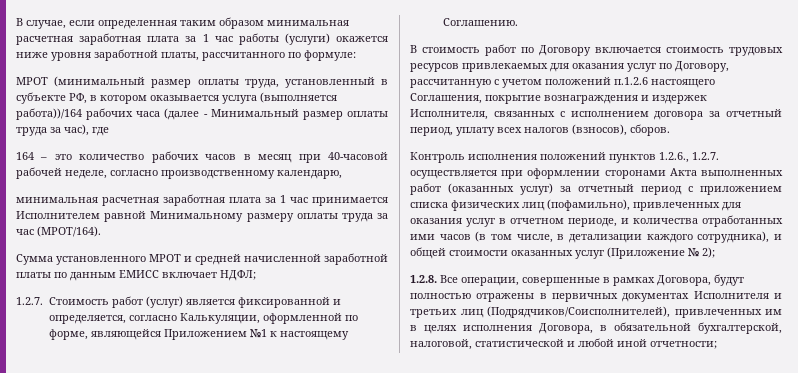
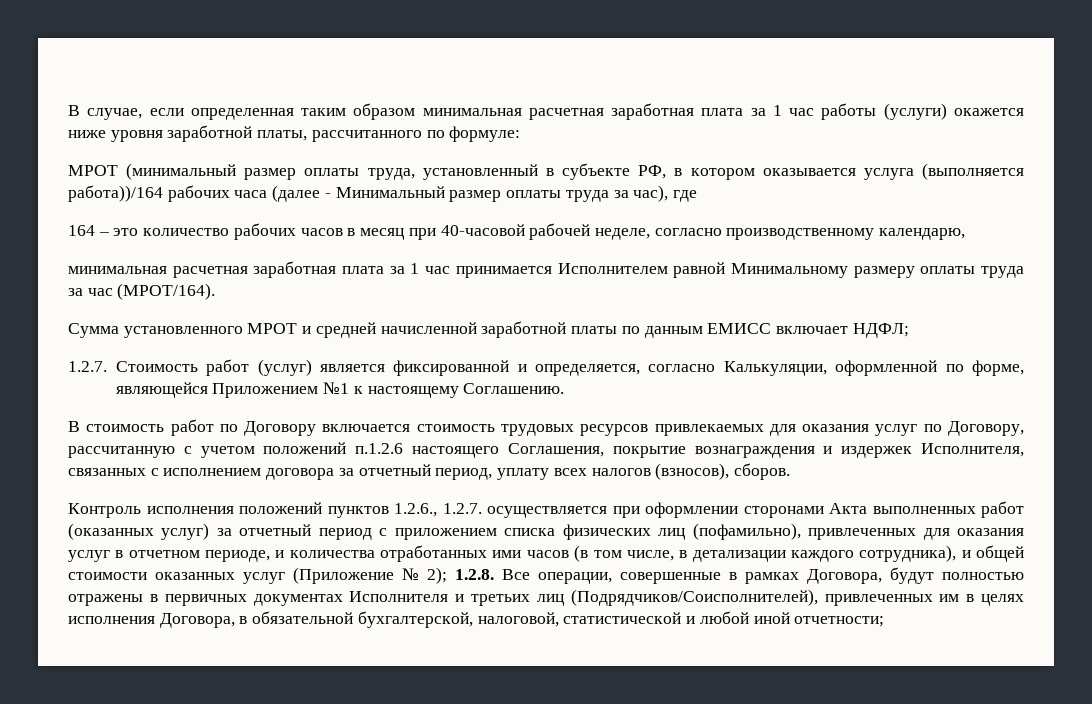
- Контроль исполнения положений пунктов 1.2.6., 1.2.7. осуществляется при оформлении сторонами Акта выполненных работ (оказанных услуг) за отчетный период с приложением списка физических лиц (пофамильно), привлеченных для оказания услуг в отчетном периоде, и количества отработанных ими часов (в том числе, в детализации каждого сотрудника), и общей стоимости оказанных услуг (Приложение № 2);
- 1.2.8. Все операции, совершенные в рамках Договора, будут полностью отражены в первичных документах Исполнителя и третьих лиц (Подрядчиков/Соисполнителей), привлеченных им в целях исполнения Договора, в обязательной бухгалтерской, налоговой, статистической и любой иной отчетности;
+ Контроль исполнения положений пунктов 1.2.6., 1.2.7. осуществляется при оформлении сторонами Акта выполненных работ (оказанных услуг) за отчетный период с приложением списка физических лиц (пофамильно), привлеченных для оказания услуг в отчетном периоде, и количества отработанных ими часов (в том числе, в детализации каждого сотрудника), и общей стоимости оказанных услуг (Приложение № 2); 1.2.8. Все операции, совершенные в рамках Договора, будут полностью отражены в первичных документах Исполнителя и третьих лиц (Подрядчиков/Соисполнителей), привлеченных им в целях исполнения Договора, в обязательной бухгалтерской, налоговой, статистической и любой иной отчетности;

